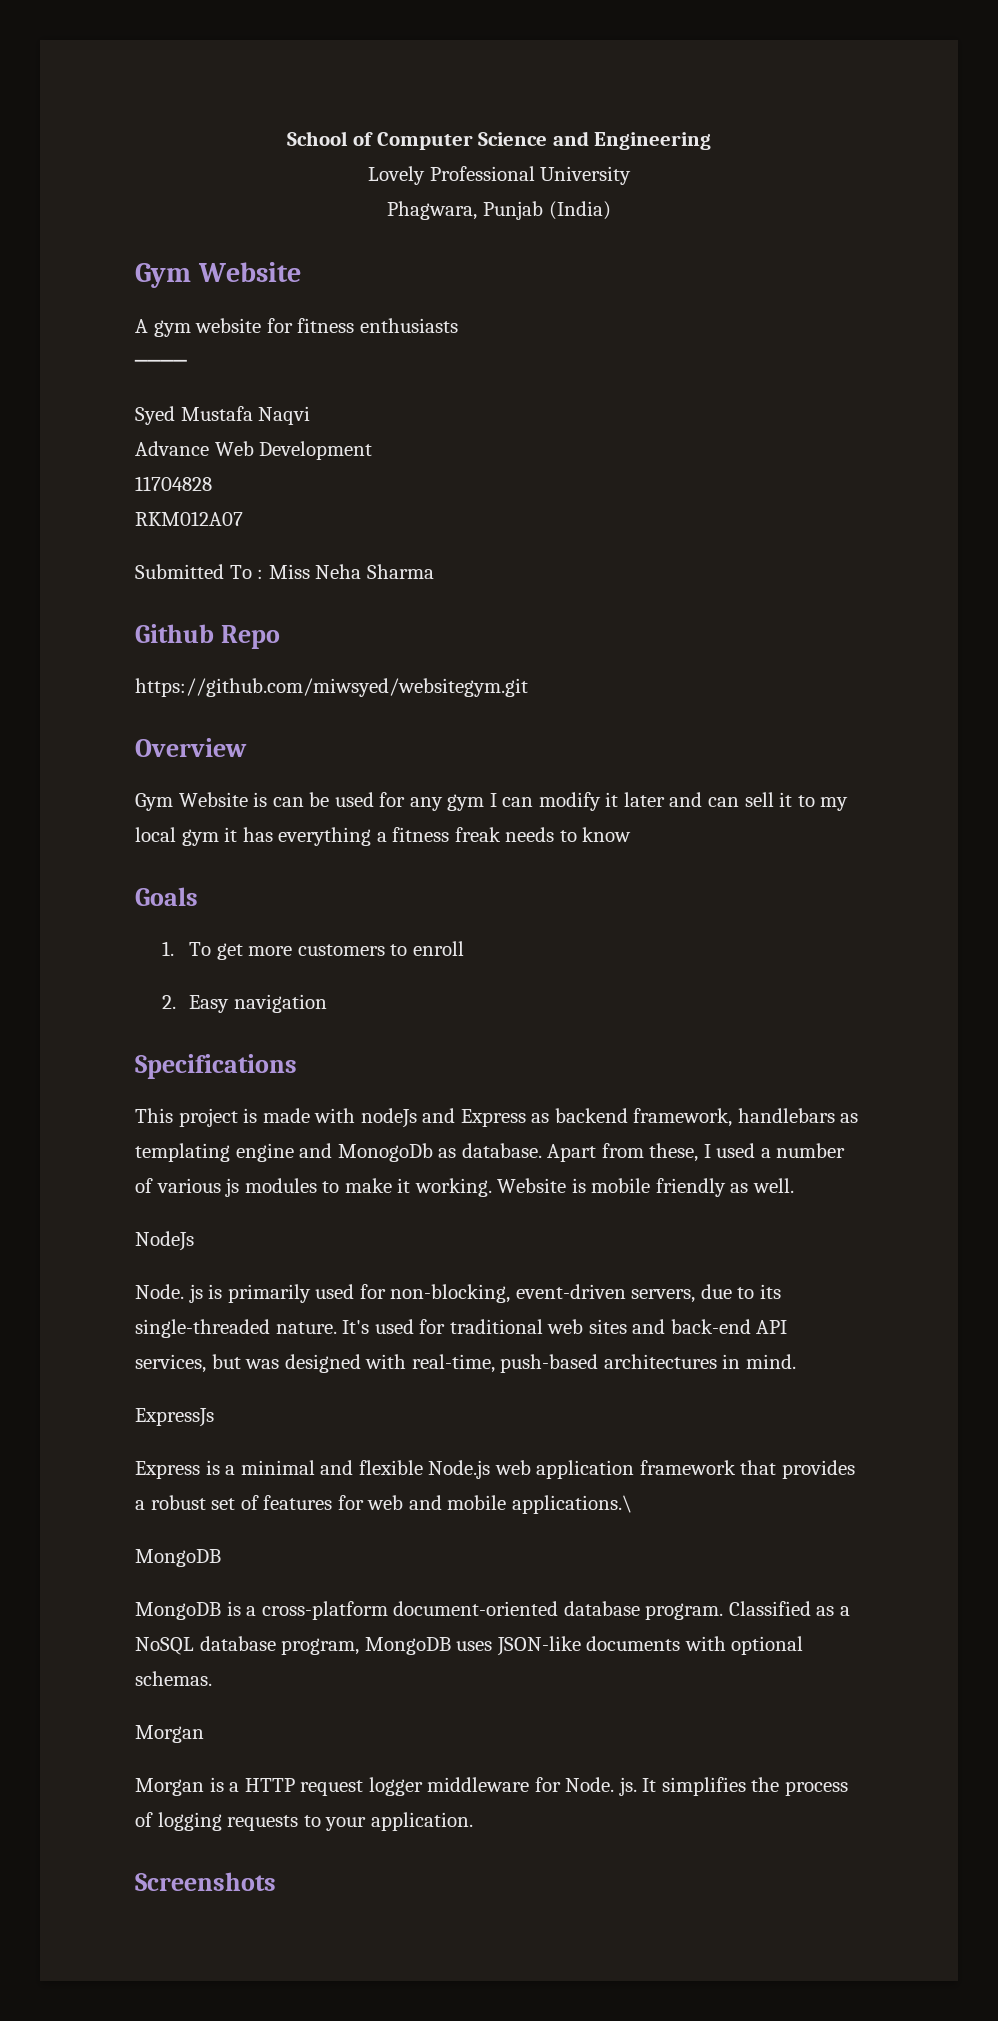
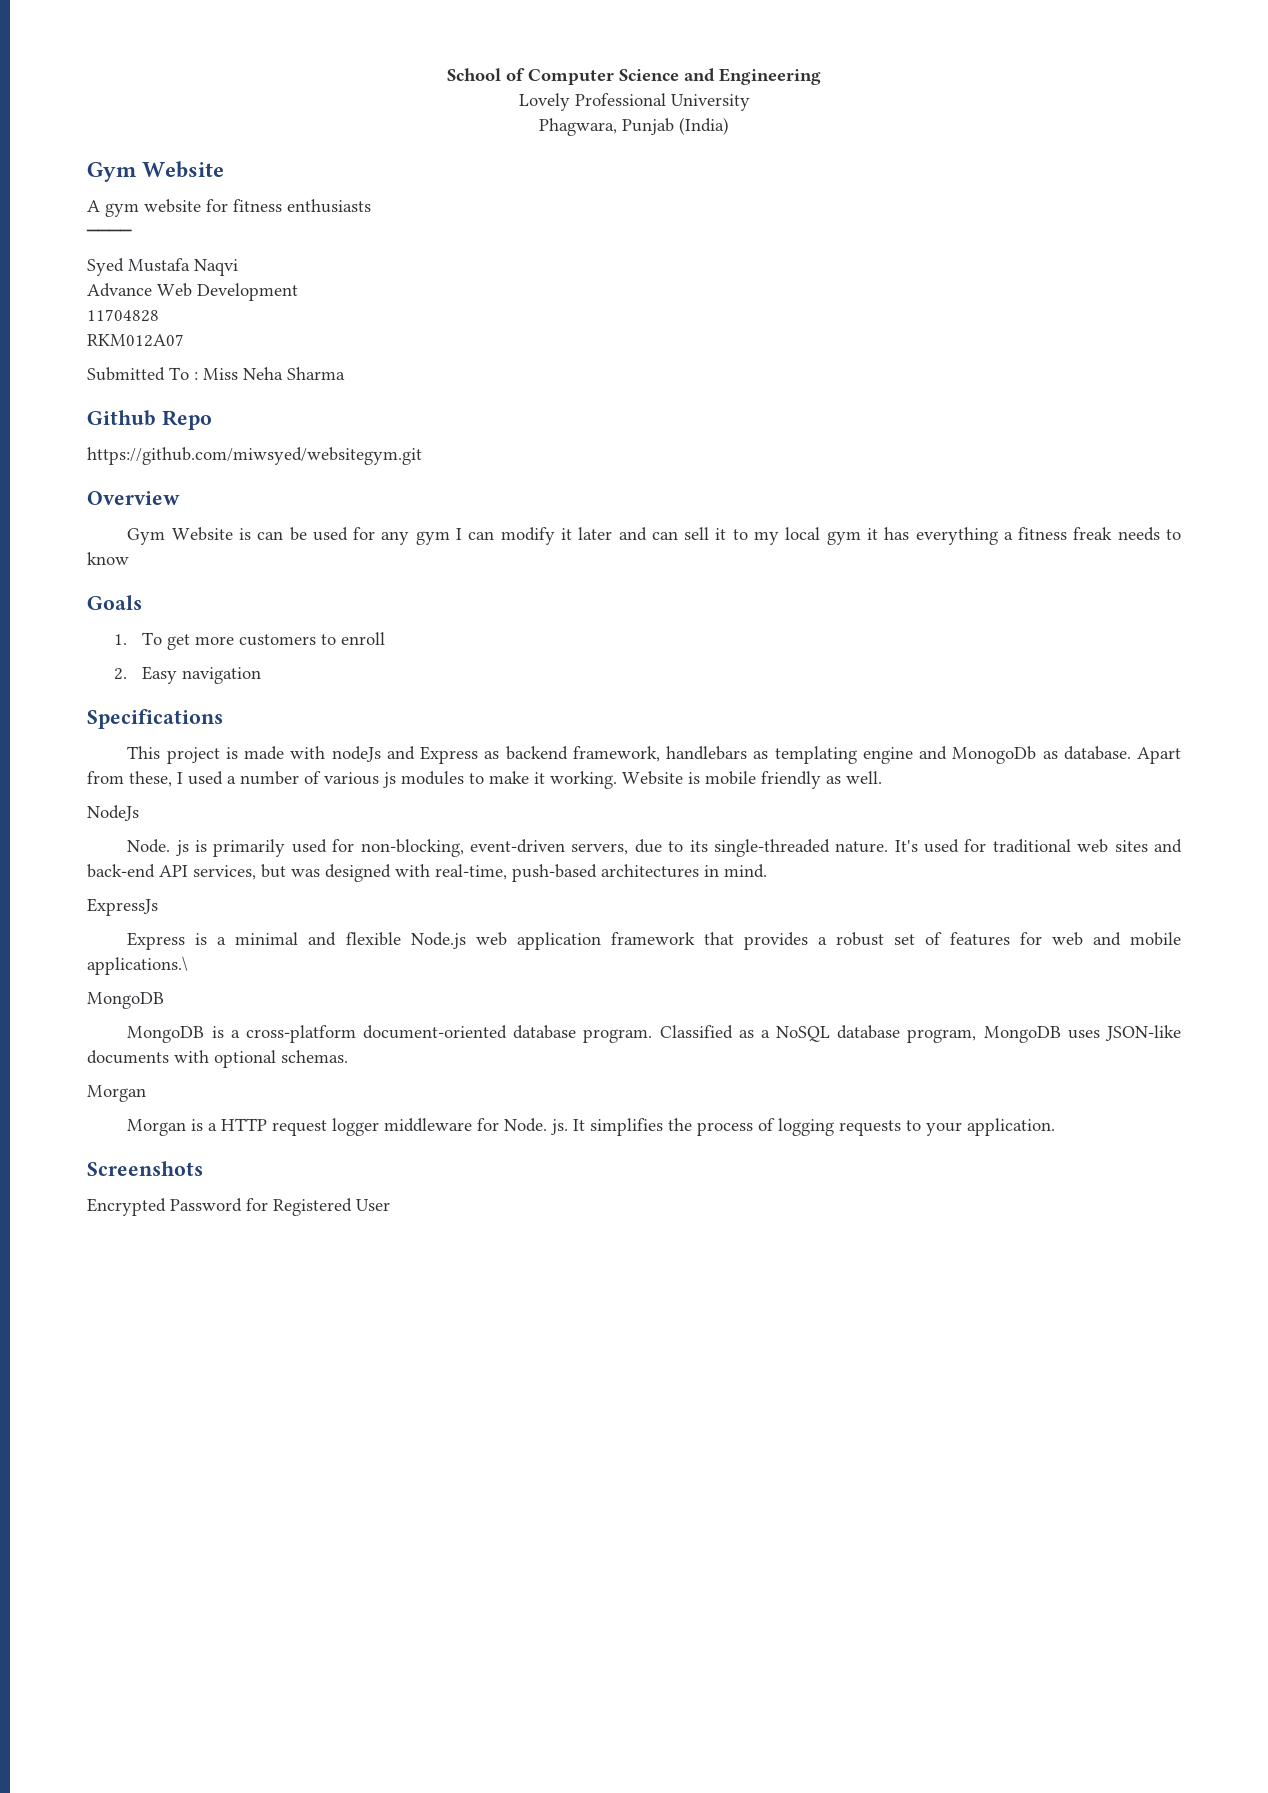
+ Encrypted Password for Registered User

